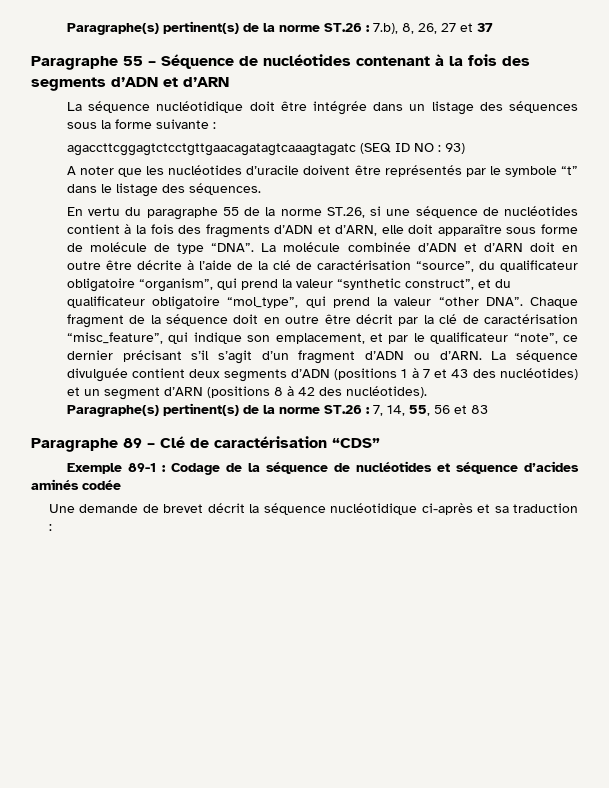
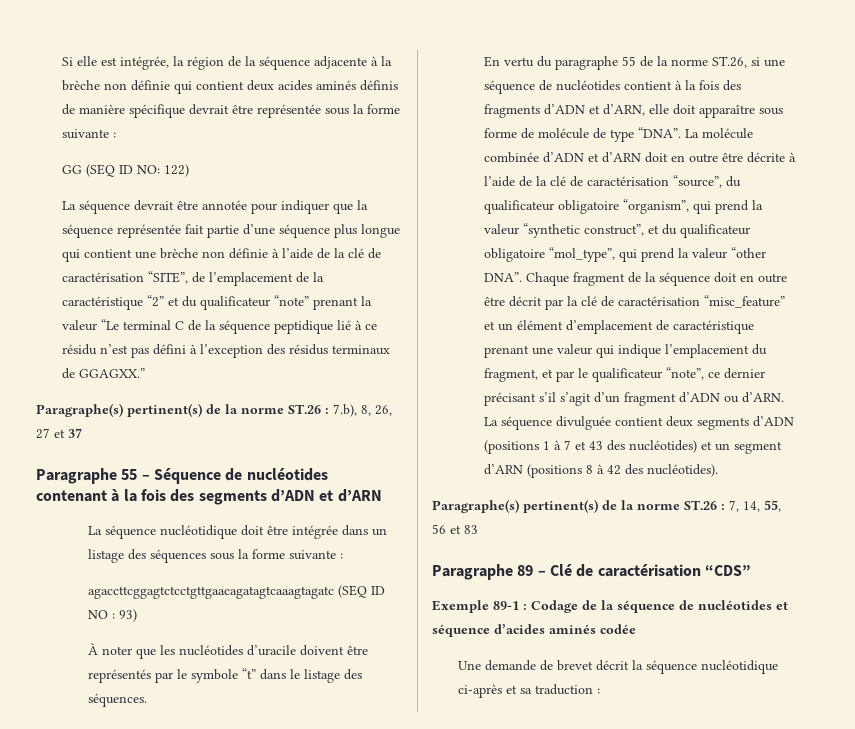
+ Si elle est intégrée, la région de la séquence adjacente à la brèche non définie qui contient deux acides aminés définis de manière spécifique devrait être représentée sous la forme suivante :
+ GG (SEQ ID NO: 122)
+ La séquence devrait être annotée pour indiquer que la séquence représentée fait partie d’une séquence plus longue qui contient une brèche non définie à l’aide de la clé de caractérisation “SITE”, de l’emplacement de la caractéristique “2” et du qualificateur “note” prenant la valeur “Le terminal C de la séquence peptidique lié à ce résidu n’est pas défini à l’exception des résidus terminaux de GGAGXX.”
- A noter que les nucléotides d’uracile doivent être représentés par le symbole “t” dans le listage des séquences.
+ À noter que les nucléotides d’uracile doivent être représentés par le symbole “t” dans le listage des séquences.
- Chaque fragment de la séquence doit en outre être décrit par la clé de caractérisation “misc_feature”, qui indique son emplacement, et par le qualificateur “note”, ce dernier précisant s’il s’agit d’un fragment d’ADN ou d’ARN.
+ Chaque fragment de la séquence doit en outre être décrit par la clé de caractérisation “misc_feature” et un élément d’emplacement de caractéristique prenant une valeur qui indique l’emplacement du fragment, et par le qualificateur “note”, ce dernier précisant s’il s’agit d’un fragment d’ADN ou d’ARN.

